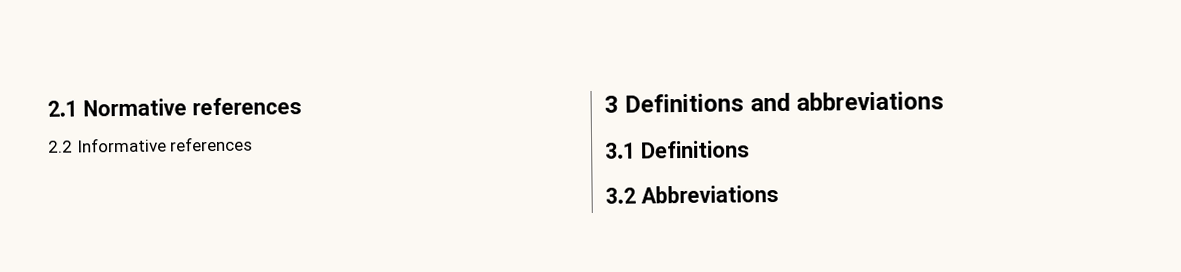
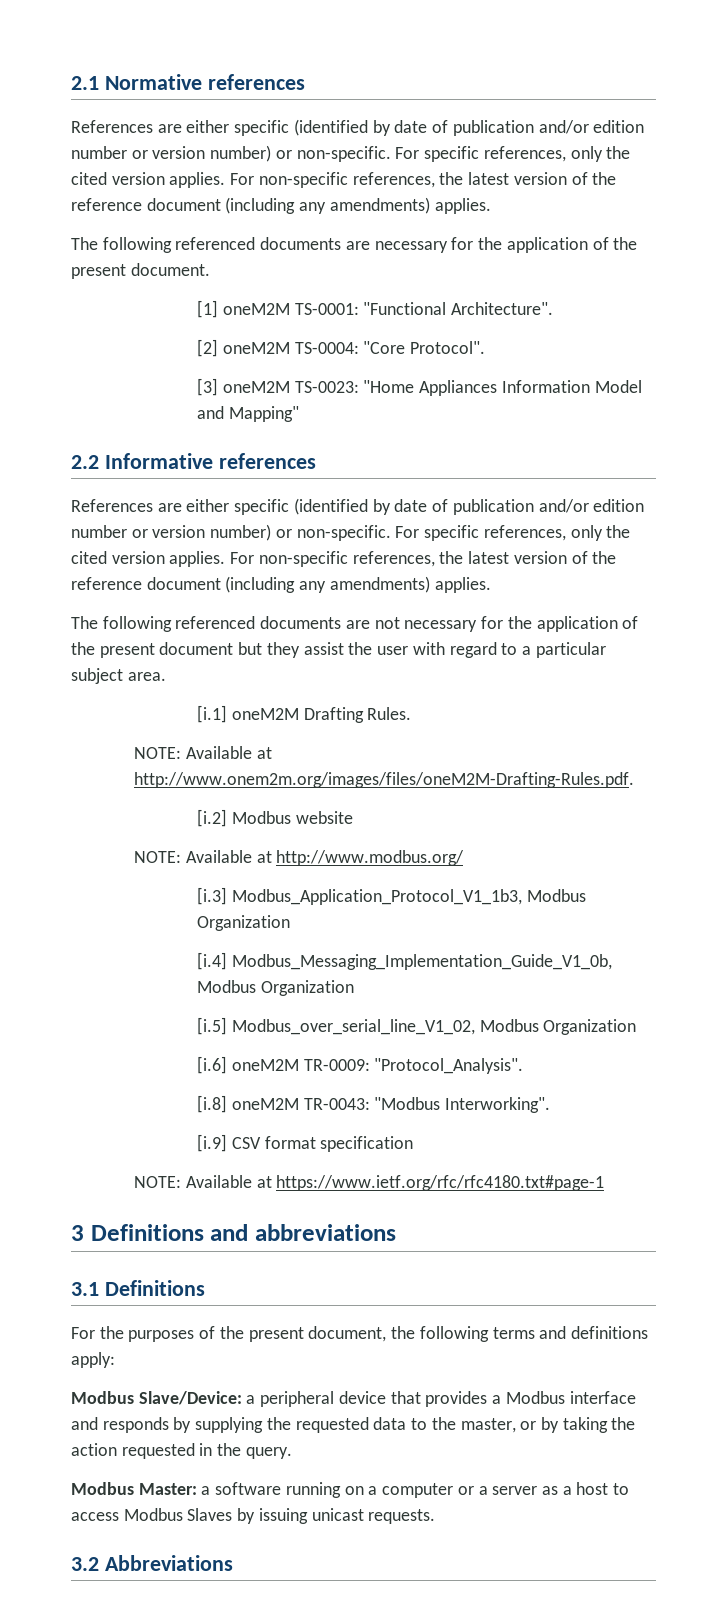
  2.1 Normative references
+ References are either specific (identified by date of publication and/or edition number or version number) or non-specific. For specific references, only the cited version applies. For non-specific references, the latest version of the reference document (including any amendments) applies.
+ The following referenced documents are necessary for the application of the present document.
+ [1] oneM2M TS-0001: "Functional Architecture".
+ [2] oneM2M TS-0004: "Core Protocol".
+ [3] oneM2M TS-0023: "Home Appliances Information Model and Mapping"
  2.2 Informative references
+ References are either specific (identified by date of publication and/or edition number or version number) or non-specific. For specific references, only the cited version applies. For non-specific references, the latest version of the reference document (including any amendments) applies.
+ The following referenced documents are not necessary for the application of the present document but they assist the user with regard to a particular subject area.
+ [i.1] oneM2M Drafting Rules.
+ NOTE: Available at http://www.onem2m.org/images/files/oneM2M-Drafting-Rules.pdf.
+ [i.2] Modbus website
+ NOTE: Available at http://www.modbus.org/
+ [i.3] Modbus_Application_Protocol_V1_1b3, Modbus Organization
+ [i.4] Modbus_Messaging_Implementation_Guide_V1_0b, Modbus Organization
+ [i.5] Modbus_over_serial_line_V1_02, Modbus Organization
+ [i.6] oneM2M TR-0009: "Protocol_Analysis".
+ [i.8] oneM2M TR-0043: "Modbus Interworking".
+ [i.9] CSV format specification
+ NOTE: Available at https://www.ietf.org/rfc/rfc4180.txt#page-1
+ For the purposes of the present document, the following terms and definitions apply:
+ Modbus Slave/Device: a peripheral device that provides a Modbus interface and responds by supplying the requested data to the master, or by taking the action requested in the query.
+ Modbus Master: a software running on a computer or a server as a host to access Modbus Slaves by issuing unicast requests.

